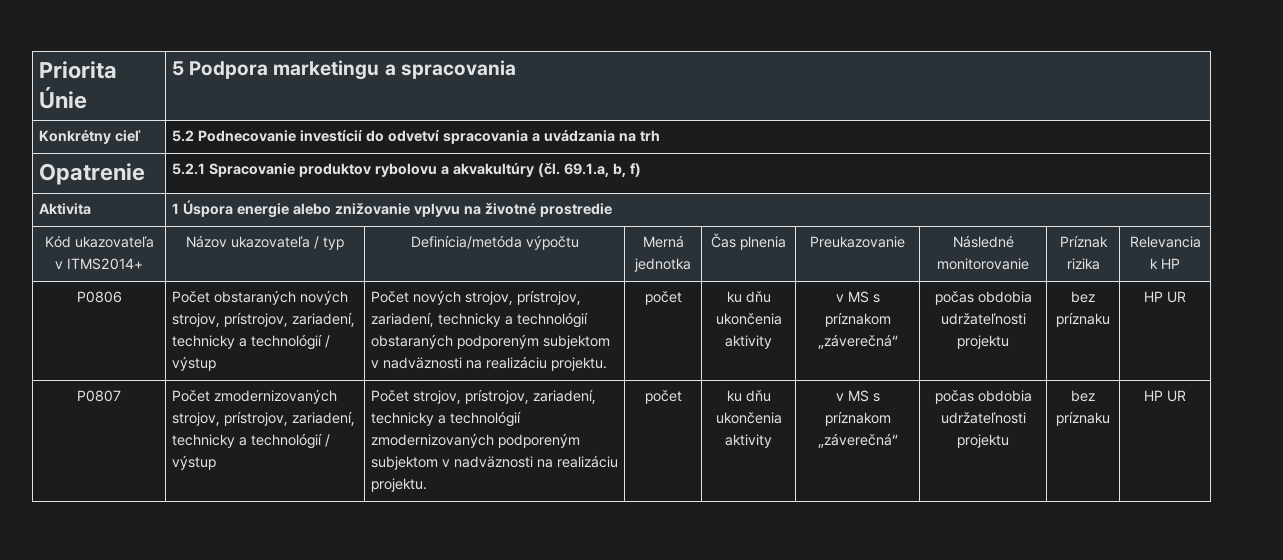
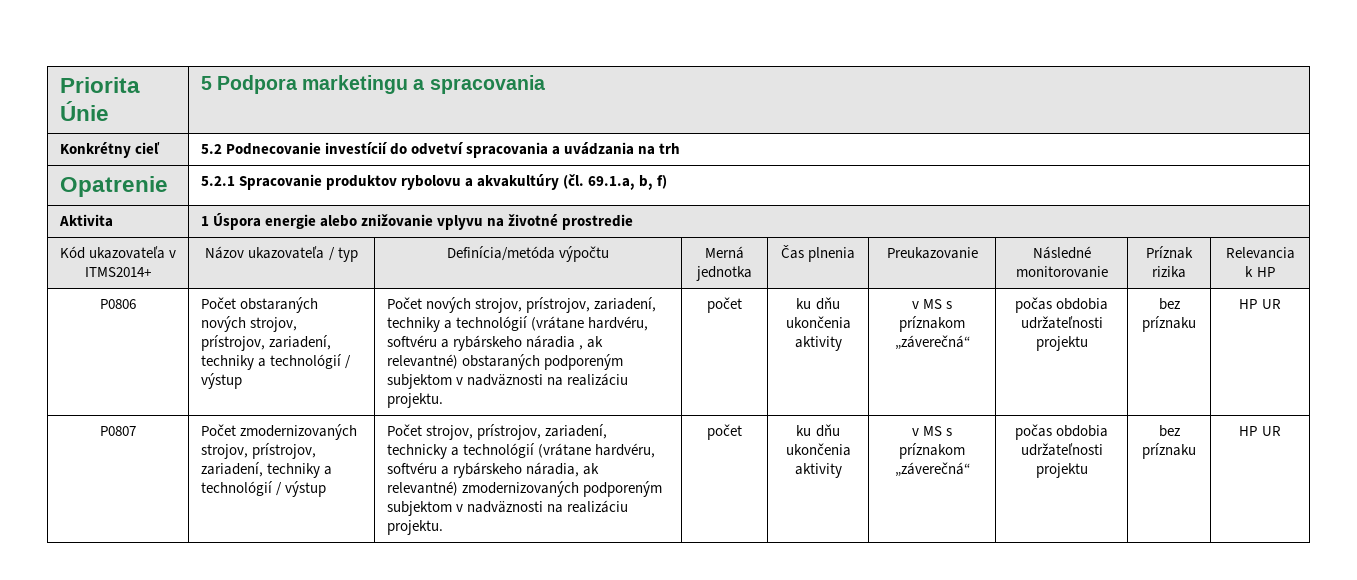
- Počet obstaraných nových strojov, prístrojov, zariadení, technicky a technológií / výstup
+ Počet obstaraných nových strojov, prístrojov, zariadení, techniky a technológií / výstup
- Počet nových strojov, prístrojov, zariadení, technicky a technológií obstaraných podporeným subjektom v nadväznosti na realizáciu projektu.
+ Počet nových strojov, prístrojov, zariadení, techniky a technológií (vrátane hardvéru, softvéru a rybárskeho náradia , ak relevantné) obstaraných podporeným subjektom v nadväznosti na realizáciu projektu.
- Počet zmodernizovaných strojov, prístrojov, zariadení, technicky a technológií / výstup
+ Počet zmodernizovaných strojov, prístrojov, zariadení, techniky a technológií / výstup
- Počet strojov, prístrojov, zariadení, technicky a technológií zmodernizovaných podporeným subjektom v nadväznosti na realizáciu projektu.
+ Počet strojov, prístrojov, zariadení, technicky a technológií (vrátane hardvéru, softvéru a rybárskeho náradia, ak relevantné) zmodernizovaných podporeným subjektom v nadväznosti na realizáciu projektu.

